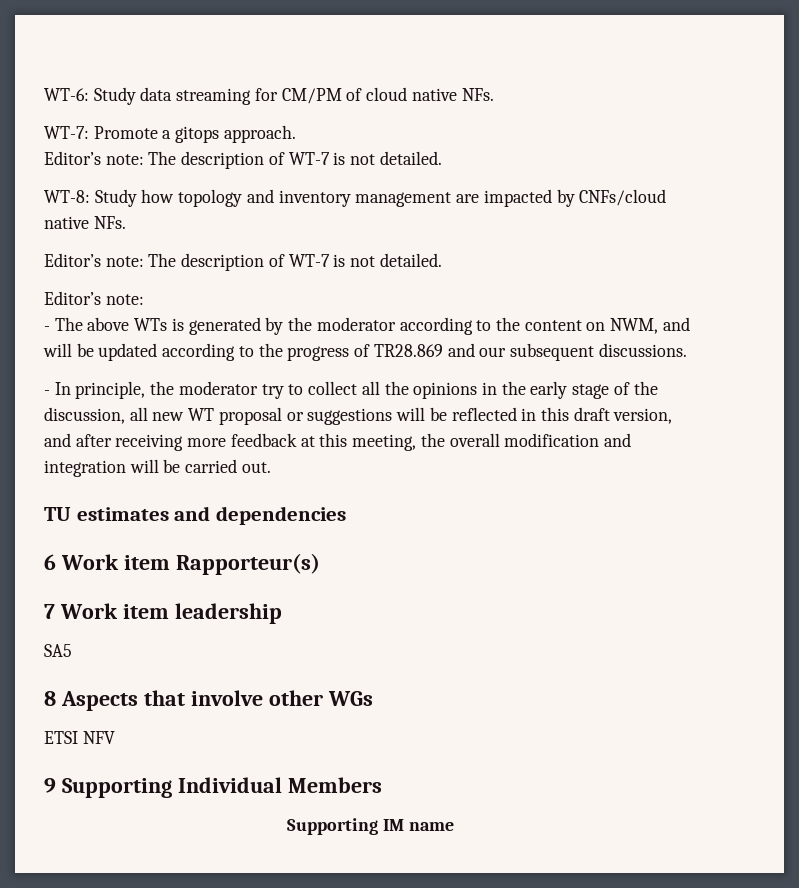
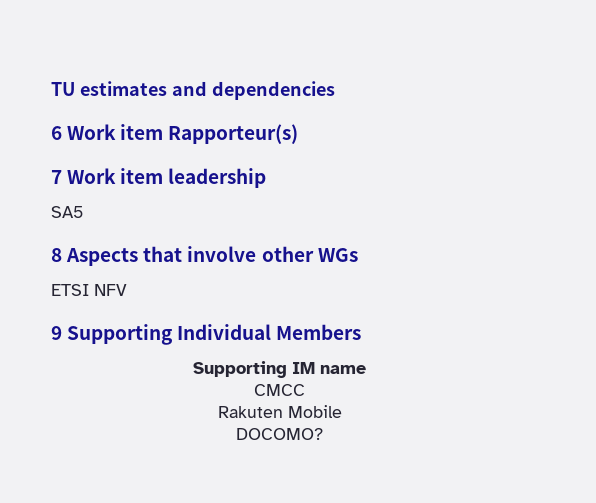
- WT-6: Study data streaming for CM/PM of cloud native NFs.
- WT-7: Promote a gitops approach.
- Editor’s note: The description of WT-7 is not detailed.
- WT-8: Study how topology and inventory management are impacted by CNFs/cloud native NFs.
- Editor’s note: The description of WT-7 is not detailed.
- Editor’s note:
- - The above WTs is generated by the moderator according to the content on NWM, and will be updated according to the progress of TR28.869 and our subsequent discussions.
- - In principle, the moderator try to collect all the opinions in the early stage of the discussion, all new WT proposal or suggestions will be reflected in this draft version, and after receiving more feedback at this meeting, the overall modification and integration will be carried out.
+ CMCC
+ Rakuten Mobile
+ DOCOMO?

